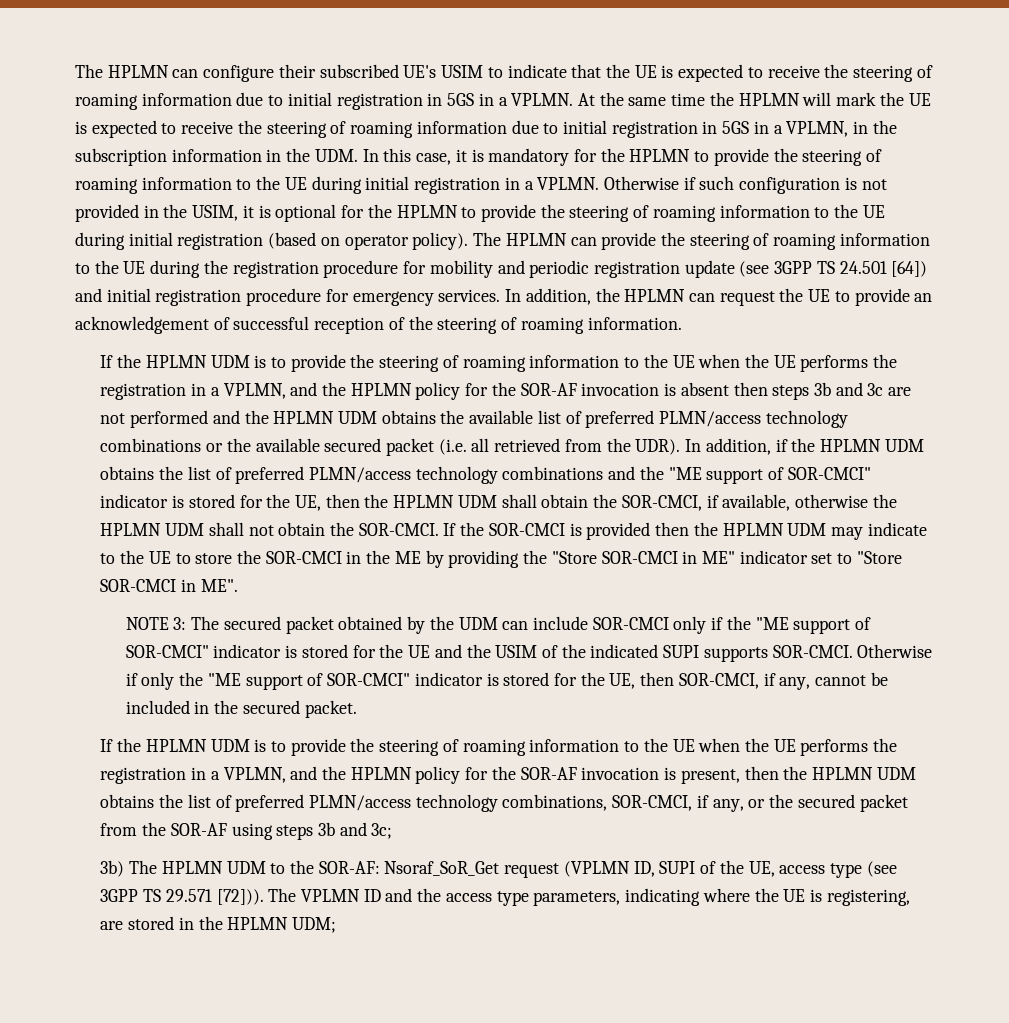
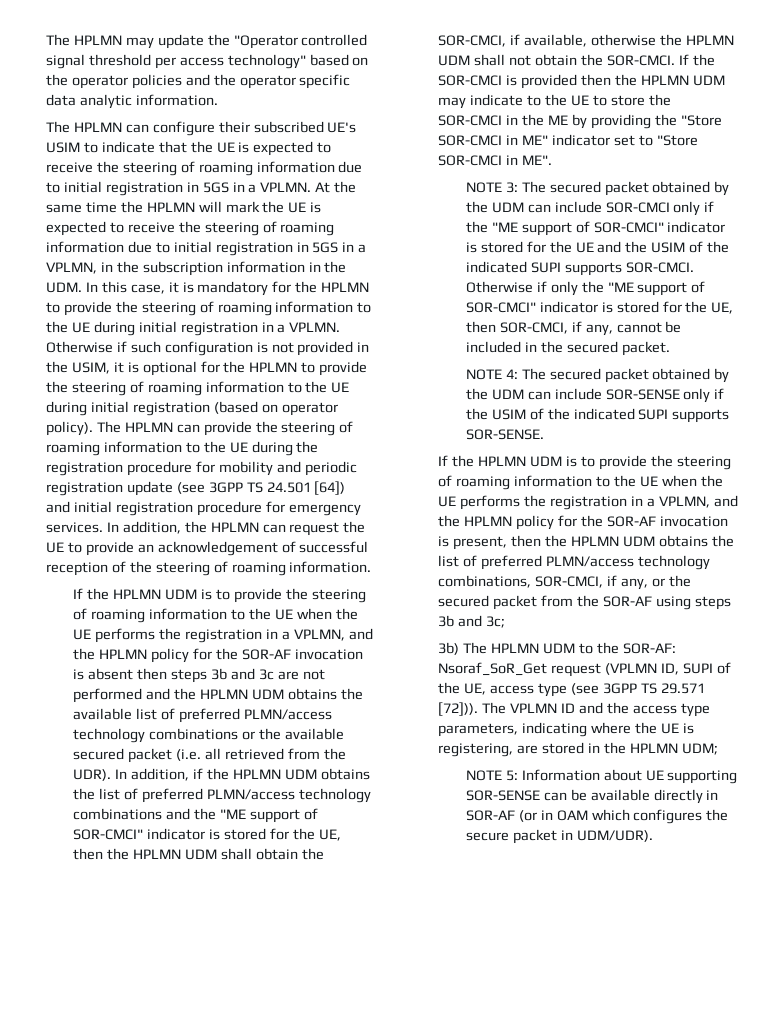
+ The HPLMN may update the "Operator controlled signal threshold per access technology" based on the operator policies and the operator specific data analytic information.
+ NOTE 4: The secured packet obtained by the UDM can include SOR-SENSE only if the USIM of the indicated SUPI supports SOR-SENSE.
+ NOTE 5: Information about UE supporting SOR-SENSE can be available directly in SOR-AF (or in OAM which configures the secure packet in UDM/UDR).

